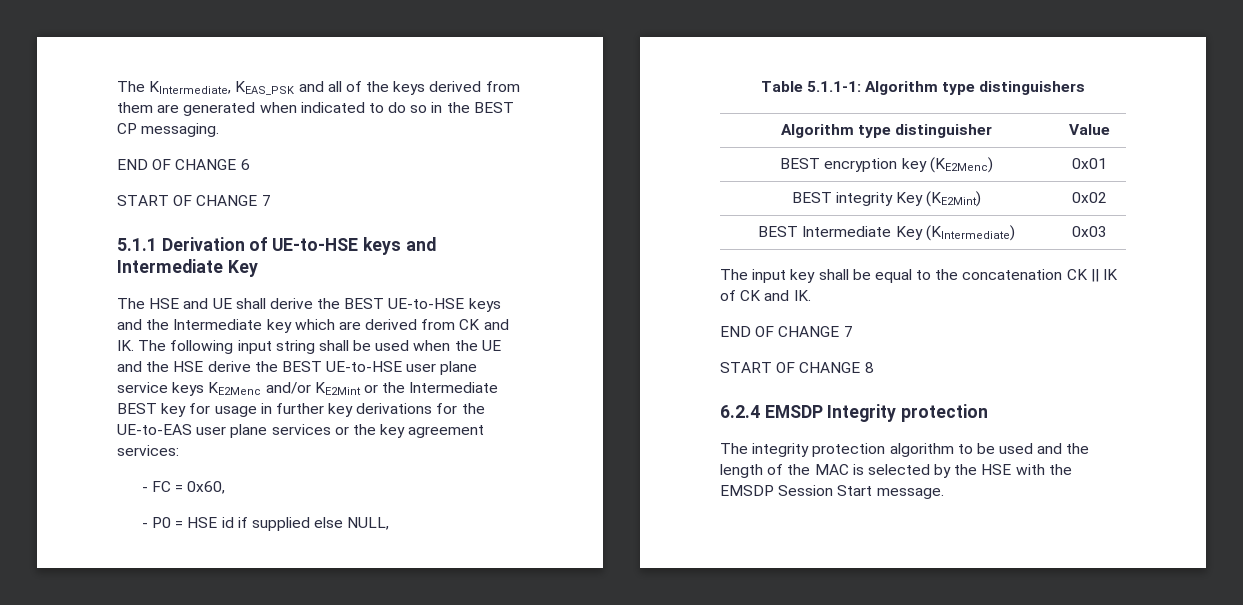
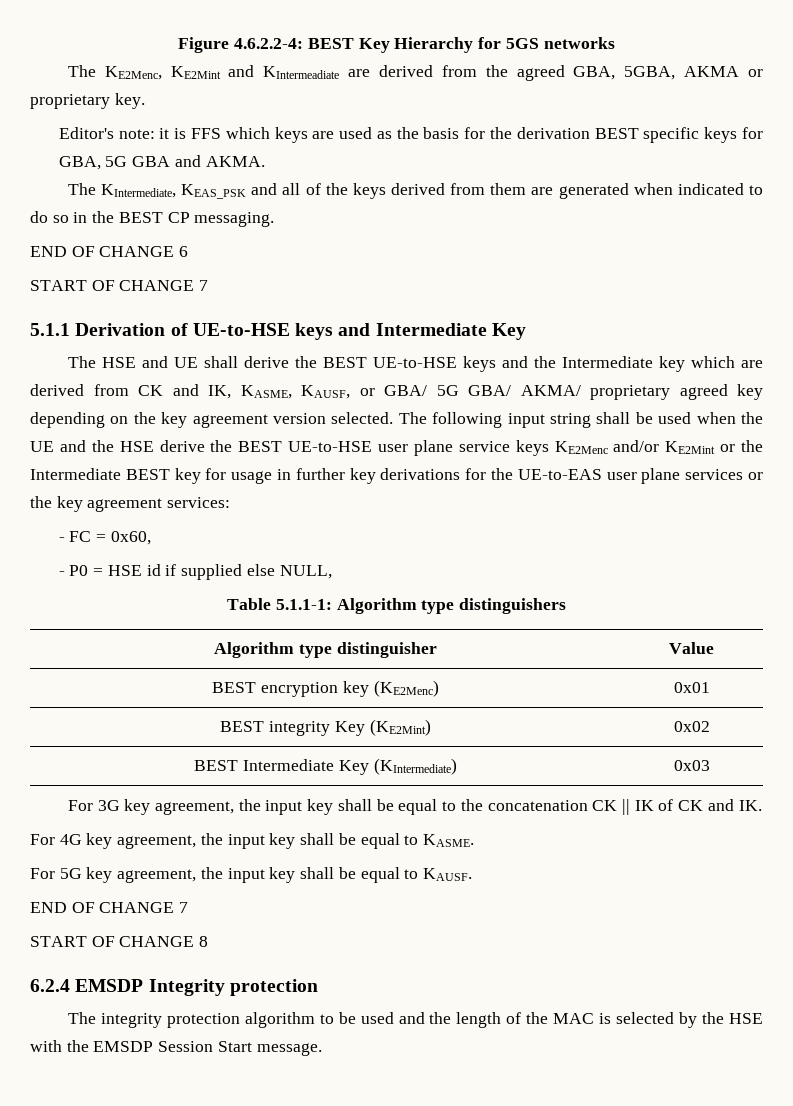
+ Figure 4.6.2.2-4: BEST Key Hierarchy for 5GS networks
+ The KE2Menc, KE2Mint and KIntermeadiate are derived from the agreed GBA, 5GBA, AKMA or proprietary key.
+ Editor's note: it is FFS which keys are used as the basis for the derivation BEST specific keys for GBA, 5G GBA and AKMA.
- The HSE and UE shall derive the BEST UE-to-HSE keys and the Intermediate key which are derived from CK and IK. The following input string shall be used when the UE and the HSE derive the BEST UE-to-HSE user plane service keys KE2Menc and/or KE2Mint or the Intermediate BEST key for usage in further key derivations for the UE-to-EAS user plane services or the key agreement services:
+ The HSE and UE shall derive the BEST UE-to-HSE keys and the Intermediate key which are derived from CK and IK, KASME, KAUSF, or GBA/ 5G GBA/ AKMA/ proprietary agreed key depending on the key agreement version selected. The following input string shall be used when the UE and the HSE derive the BEST UE-to-HSE user plane service keys KE2Menc and/or KE2Mint or the Intermediate BEST key for usage in further key derivations for the UE-to-EAS user plane services or the key agreement services:
- The input key shall be equal to the concatenation CK || IK of CK and IK.
+ For 3G key agreement, the input key shall be equal to the concatenation CK || IK of CK and IK.
+ For 4G key agreement, the input key shall be equal to KASME.
+ For 5G key agreement, the input key shall be equal to KAUSF.

